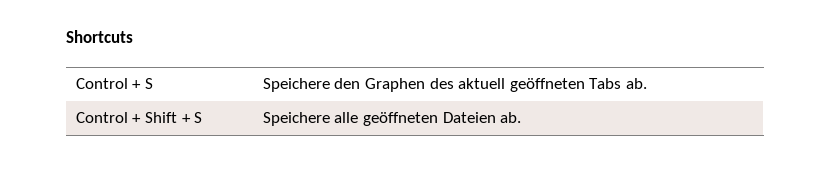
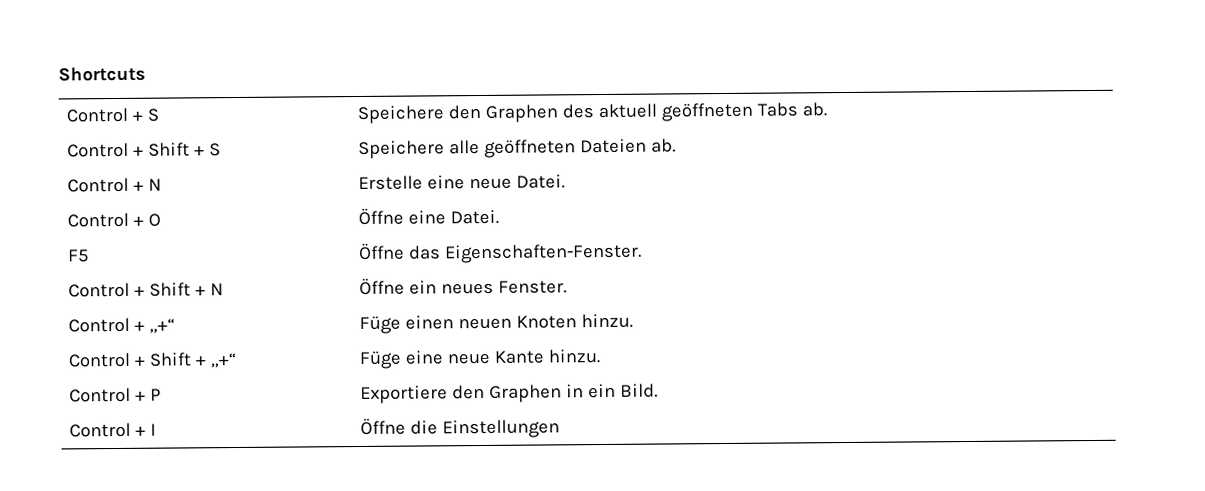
+ Control + N | Erstelle eine neue Datei.
+ Control + O | Öffne eine Datei.
+ F5 | Öffne das Eigenschaften-Fenster.
+ Control + Shift + N | Öffne ein neues Fenster.
+ Control + „+“ | Füge einen neuen Knoten hinzu.
+ Control + Shift + „+“ | Füge eine neue Kante hinzu.
+ Control + P | Exportiere den Graphen in ein Bild.
+ Control + I | Öffne die Einstellungen

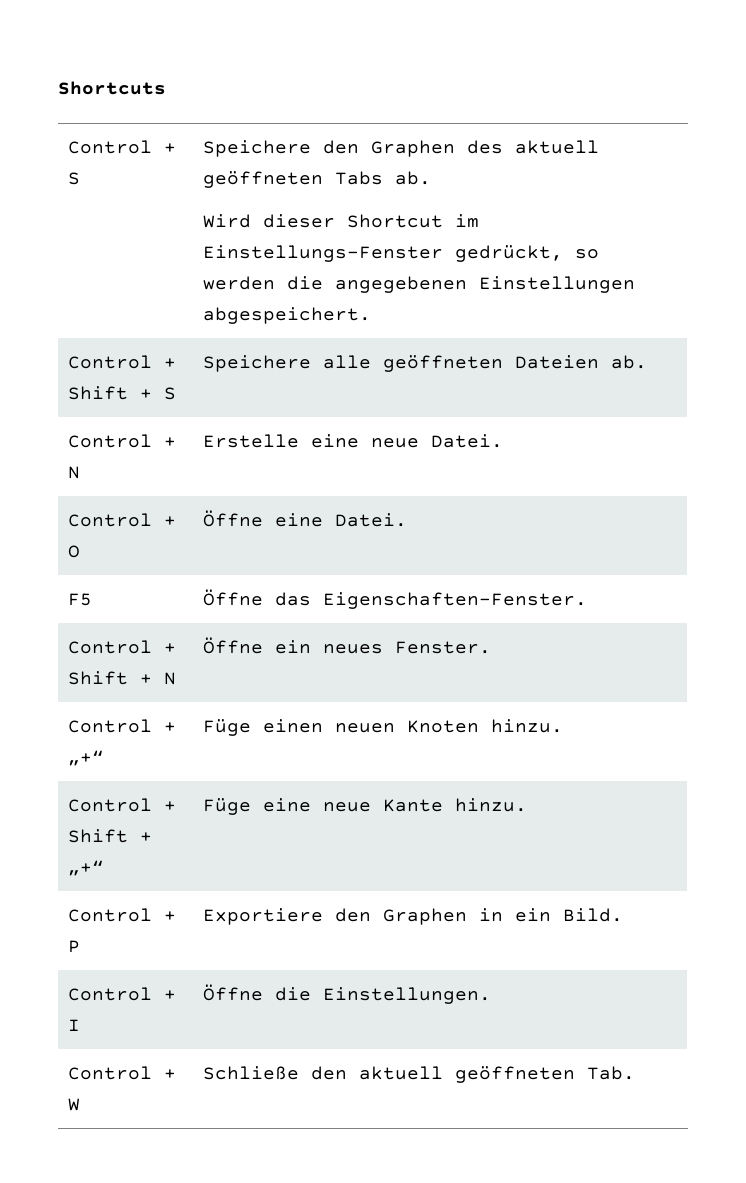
  Control + S | Speichere den Graphen des aktuell geöffneten Tabs ab.
+ Wird dieser Shortcut im Einstellungs-Fenster gedrückt, so werden die angegebenen Einstellungen abgespeichert.
- Control + I | Öffne die Einstellungen
+ Control + I | Öffne die Einstellungen.
+ Control + W | Schließe den aktuell geöffneten Tab.

